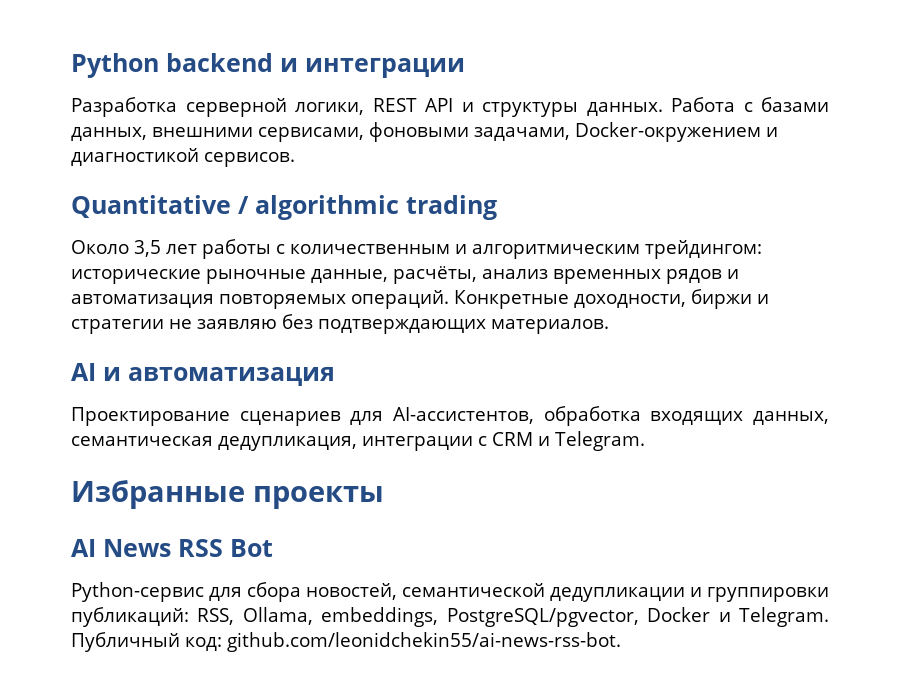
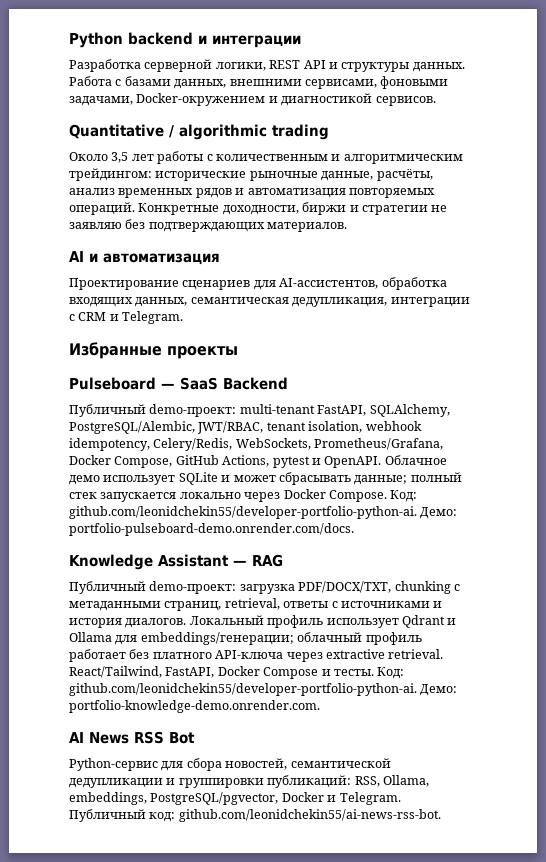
+ Pulseboard — SaaS Backend
+ Публичный demo-проект: multi-tenant FastAPI, SQLAlchemy, PostgreSQL/Alembic, JWT/RBAC, tenant isolation, webhook idempotency, Celery/Redis, WebSockets, Prometheus/Grafana, Docker Compose, GitHub Actions, pytest и OpenAPI. Облачное демо использует SQLite и может сбрасывать данные; полный стек запускается локально через Docker Compose. Код: github.com/leonidchekin55/developer-portfolio-python-ai. Демо: portfolio-pulseboard-demo.onrender.com/docs.
+ Knowledge Assistant — RAG
+ Публичный demo-проект: загрузка PDF/DOCX/TXT, chunking с метаданными страниц, retrieval, ответы с источниками и история диалогов. Локальный профиль использует Qdrant и Ollama для embeddings/генерации; облачный профиль работает без платного API-ключа через extractive retrieval. React/Tailwind, FastAPI, Docker Compose и тесты. Код: github.com/leonidchekin55/developer-portfolio-python-ai. Демо: portfolio-knowledge-demo.onrender.com.

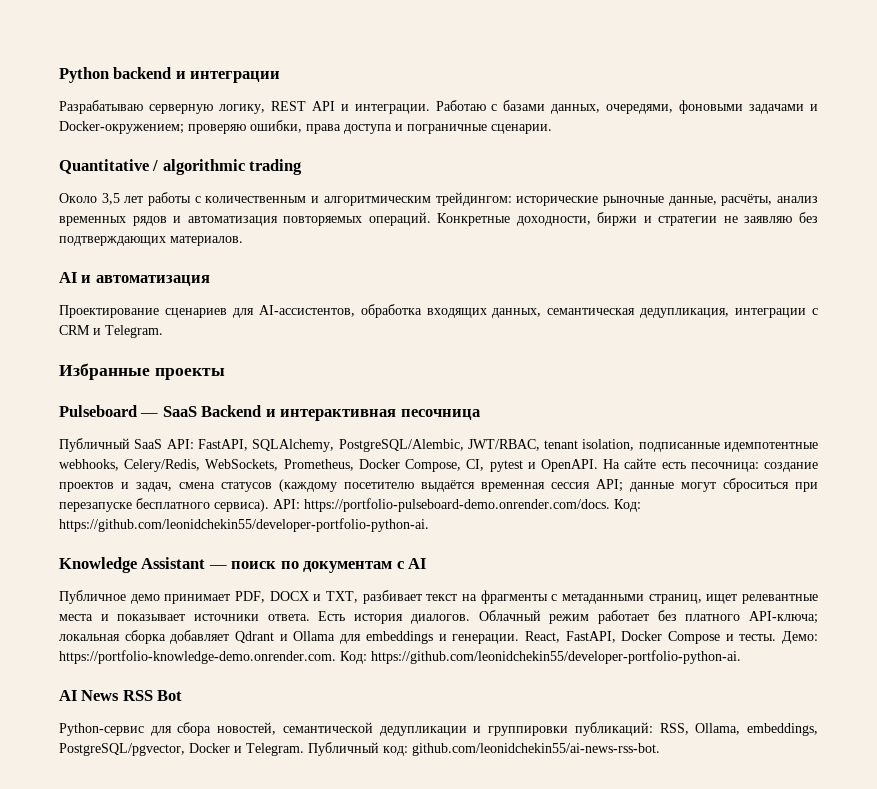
- Разработка серверной логики, REST API и структуры данных. Работа с базами данных, внешними сервисами, фоновыми задачами, Docker-окружением и диагностикой сервисов.
+ Разрабатываю серверную логику, REST API и интеграции. Работаю с базами данных, очередями, фоновыми задачами и Docker-окружением; проверяю ошибки, права доступа и пограничные сценарии.
- Pulseboard — SaaS Backend
- Публичный demo-проект: multi-tenant FastAPI, SQLAlchemy, PostgreSQL/Alembic, JWT/RBAC, tenant isolation, webhook idempotency, Celery/Redis, WebSockets, Prometheus/Grafana, Docker Compose, GitHub Actions, pytest и OpenAPI.
+ Pulseboard — SaaS Backend и интерактивная песочница
+ Публичный SaaS API: FastAPI, SQLAlchemy, PostgreSQL/Alembic, JWT/RBAC, tenant isolation, подписанные идемпотентные webhooks, Celery/Redis, WebSockets, Prometheus, Docker Compose, CI, pytest и OpenAPI.
- Облачное демо использует SQLite и может сбрасывать данные; полный стек запускается локально через Docker Compose. Код: github.com/leonidchekin55/developer-portfolio-python-ai. Демо: portfolio-pulseboard-demo.onrender.com/docs.
- Knowledge Assistant — RAG
- Публичный demo-проект: загрузка PDF/DOCX/TXT, chunking с метаданными страниц, retrieval, ответы с источниками и история диалогов. Локальный профиль использует Qdrant и Ollama для embeddings/генерации; облачный профиль работает без платного API-ключа через extractive retrieval. React/Tailwind, FastAPI, Docker Compose и тесты.
+ На сайте есть песочница: создание проектов и задач, смена статусов (каждому посетителю выдаётся временная сессия API; данные могут сброситься при перезапуске бесплатного сервиса). API: https://portfolio-pulseboard-demo.onrender.com/docs. Код: https://github.com/leonidchekin55/developer-portfolio-python-ai.
+ Knowledge Assistant — поиск по документам с AI
+ Публичное демо принимает PDF, DOCX и TXT, разбивает текст на фрагменты с метаданными страниц, ищет релевантные места и показывает источники ответа. Есть история диалогов. Облачный режим работает без платного API-ключа; локальная сборка добавляет Qdrant и Ollama для embeddings и генерации. React, FastAPI, Docker Compose и тесты.
- Код: github.com/leonidchekin55/developer-portfolio-python-ai. Демо: portfolio-knowledge-demo.onrender.com.
+ Демо: https://portfolio-knowledge-demo.onrender.com. Код: https://github.com/leonidchekin55/developer-portfolio-python-ai.

